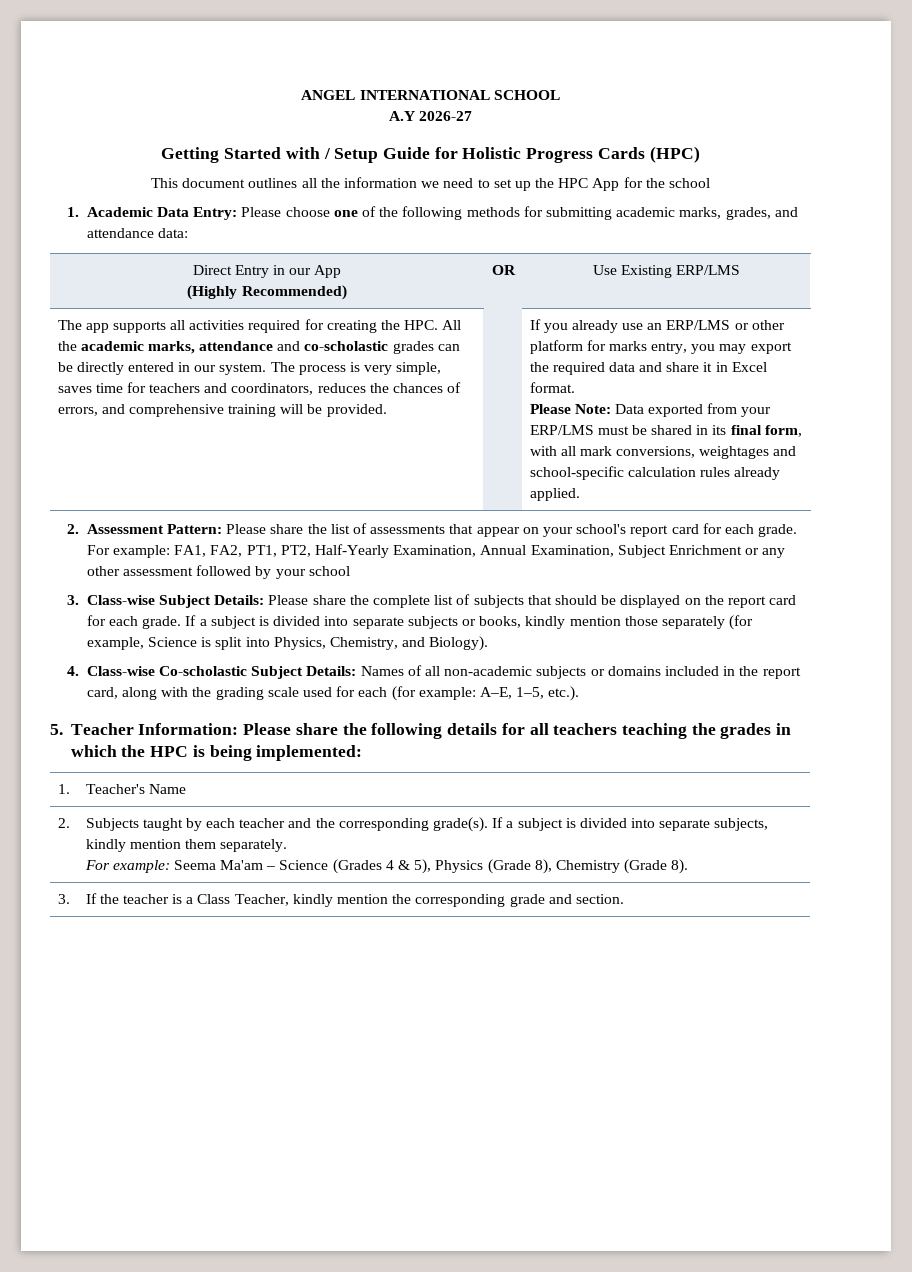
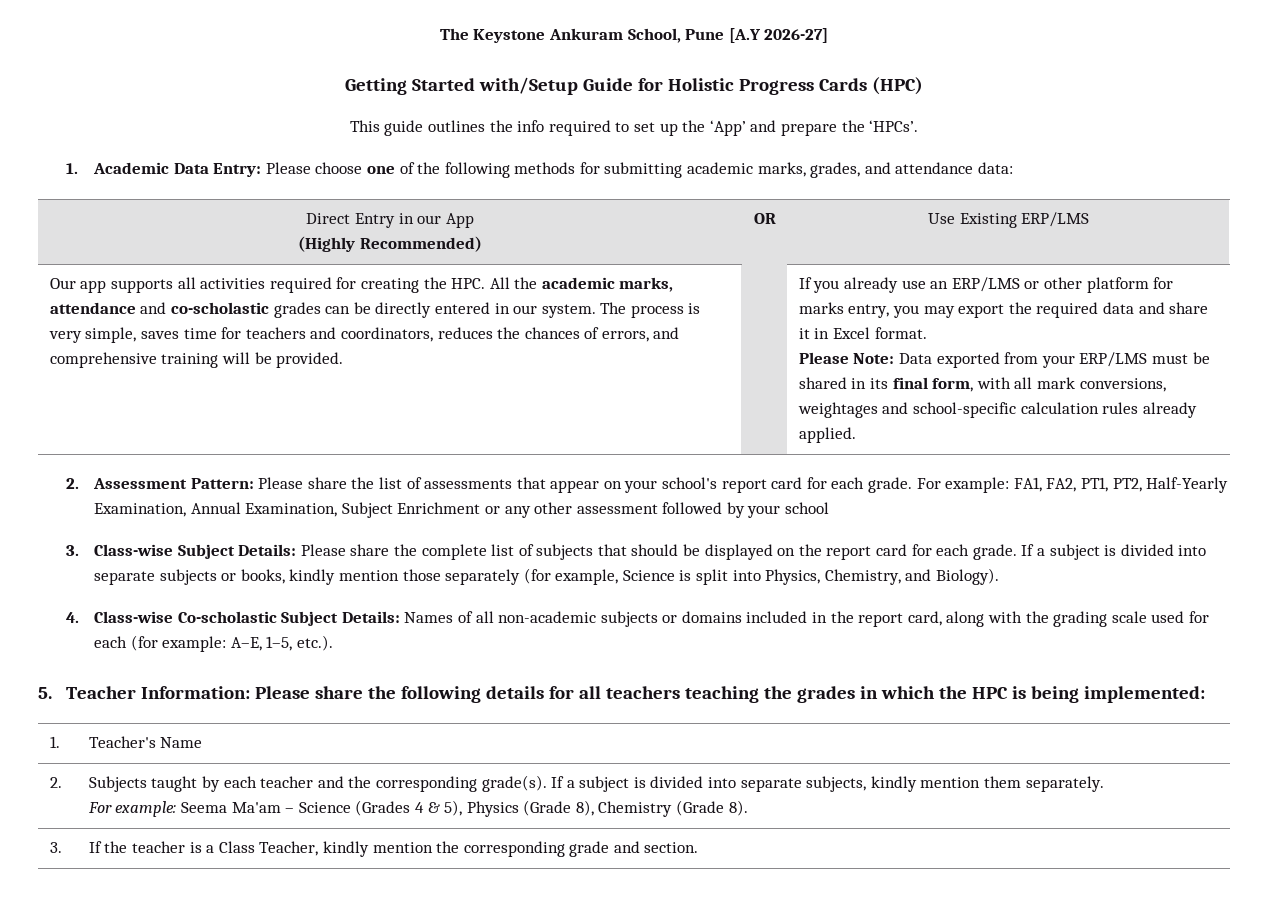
- ANGEL INTERNATIONAL SCHOOL
- A.Y 2026-27
+ The Keystone Ankuram School, Pune [A.Y 2026-27]
- Getting Started with / Setup Guide for Holistic Progress Cards (HPC)
+ Getting Started with/Setup Guide for Holistic Progress Cards (HPC)
- This document outlines all the information we need to set up the HPC App for the school
+ This guide outlines the info required to set up the ‘App’ and prepare the ‘HPCs’.
- The app supports all activities required for creating the HPC. All the academic marks, attendance and co-scholastic grades can be directly entered in our system.
+ Our app supports all activities required for creating the HPC. All the academic marks, attendance and co-scholastic grades can be directly entered in our system.

